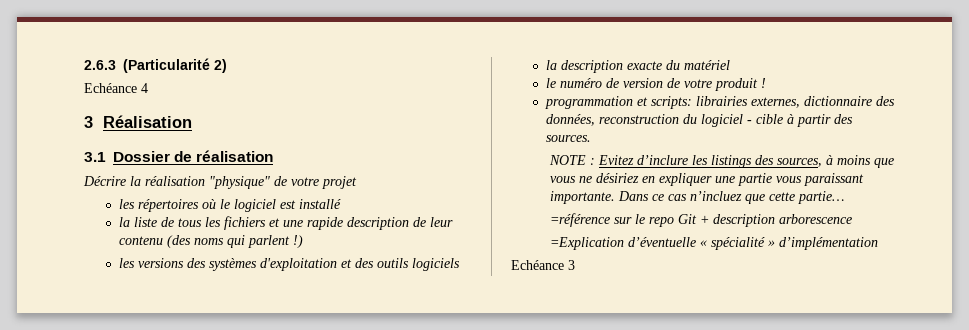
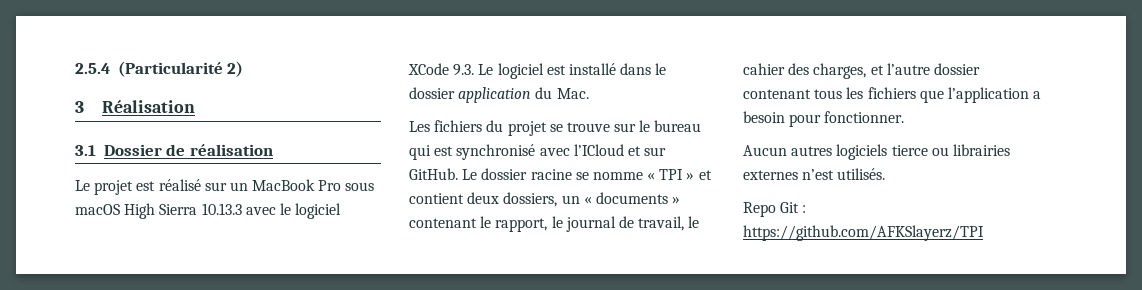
- 2.6.3 (Particularité 2)
+ 2.5.4 (Particularité 2)
- Echéance 4
- Décrire la réalisation "physique" de votre projet
- les répertoires où le logiciel est installé
- la liste de tous les fichiers et une rapide description de leur contenu (des noms qui parlent !)
- les versions des systèmes d'exploitation et des outils logiciels
- la description exacte du matériel
- le numéro de version de votre produit !
- programmation et scripts: librairies externes, dictionnaire des données, reconstruction du logiciel - cible à partir des sources.
- NOTE : Evitez d’inclure les listings des sources, à moins que vous ne désiriez en expliquer une partie vous paraissant importante. Dans ce cas n’incluez que cette partie…
- =référence sur le repo Git + description arborescence
- =Explication d’éventuelle « spécialité » d’implémentation
- Echéance 3
+ Le projet est réalisé sur un MacBook Pro sous macOS High Sierra 10.13.3 avec le logiciel XCode 9.3. Le logiciel est installé dans le dossier application du Mac.
+ Les fichiers du projet se trouve sur le bureau qui est synchronisé avec l’ICloud et sur GitHub. Le dossier racine se nomme « TPI » et contient deux dossiers, un « documents » contenant le rapport, le journal de travail, le cahier des charges, et l’autre dossier contenant tous les fichiers que l’application a besoin pour fonctionner.
+ Aucun autres logiciels tierce ou librairies externes n’est utilisés.
+ Repo Git : https://github.com/AFKSlayerz/TPI

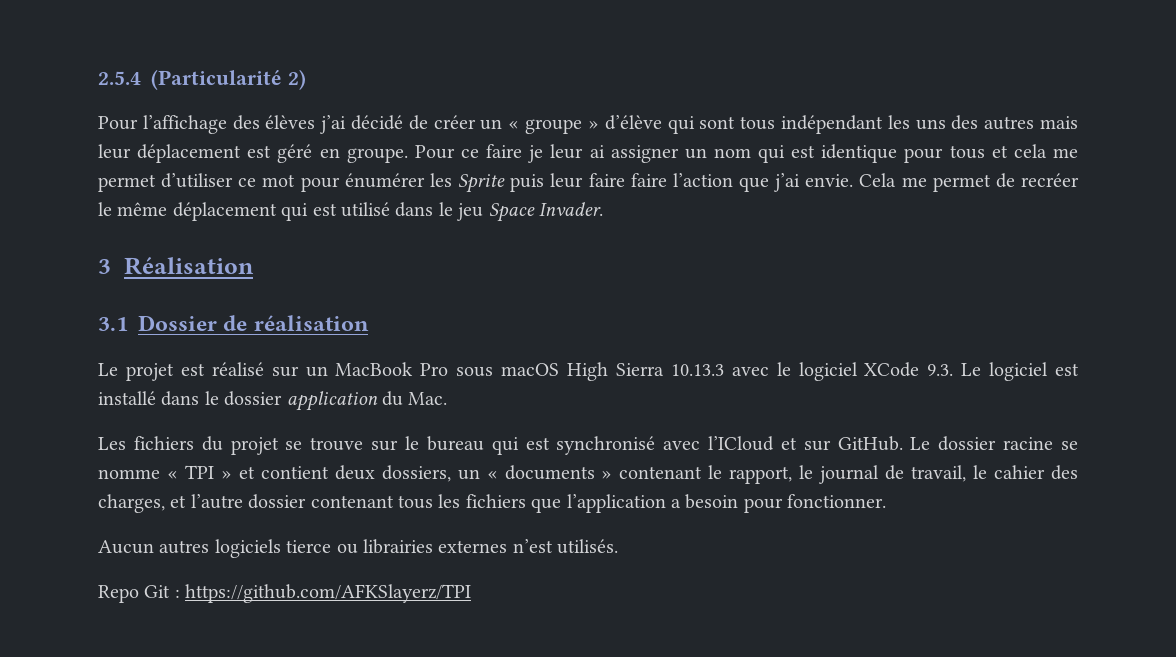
+ Pour l’affichage des élèves j’ai décidé de créer un « groupe » d’élève qui sont tous indépendant les uns des autres mais leur déplacement est géré en groupe. Pour ce faire je leur ai assigner un nom qui est identique pour tous et cela me permet d’utiliser ce mot pour énumérer les Sprite puis leur faire faire l’action que j’ai envie. Cela me permet de recréer le même déplacement qui est utilisé dans le jeu Space Invader.

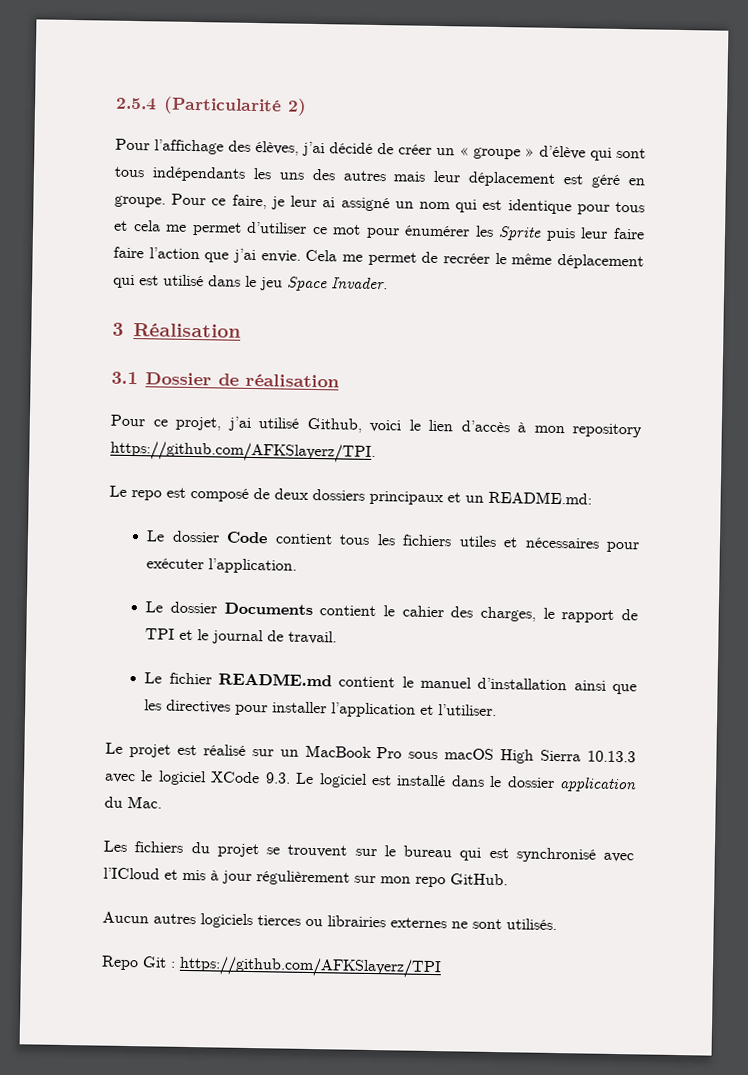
- Pour l’affichage des élèves j’ai décidé de créer un « groupe » d’élève qui sont tous indépendant les uns des autres mais leur déplacement est géré en groupe.
+ Pour l’affichage des élèves, j’ai décidé de créer un « groupe » d’élève qui sont tous indépendants les uns des autres mais leur déplacement est géré en groupe.
- Pour ce faire je leur ai assigner un nom qui est identique pour tous et cela me permet d’utiliser ce mot pour énumérer les Sprite puis leur faire faire l’action que j’ai envie.
+ Pour ce faire, je leur ai assigné un nom qui est identique pour tous et cela me permet d’utiliser ce mot pour énumérer les Sprite puis leur faire faire l’action que j’ai envie.
+ Pour ce projet, j’ai utilisé Github, voici le lien d’accès à mon repository https://github.com/AFKSlayerz/TPI.
+ Le repo est composé de deux dossiers principaux et un README.md:
+ Le dossier Code contient tous les fichiers utiles et nécessaires pour exécuter l’application.
+ Le dossier Documents contient le cahier des charges, le rapport de TPI et le journal de travail.
+ Le fichier README.md contient le manuel d’installation ainsi que les directives pour installer l’application et l’utiliser.
- Les fichiers du projet se trouve sur le bureau qui est synchronisé avec l’ICloud et sur GitHub. Le dossier racine se nomme « TPI » et contient deux dossiers, un « documents » contenant le rapport, le journal de travail, le cahier des charges, et l’autre dossier contenant tous les fichiers que l’application a besoin pour fonctionner.
+ Les fichiers du projet se trouvent sur le bureau qui est synchronisé avec l’ICloud et mis à jour régulièrement sur mon repo GitHub.
- Aucun autres logiciels tierce ou librairies externes n’est utilisés.
+ Aucun autres logiciels tierces ou librairies externes ne sont utilisés.

